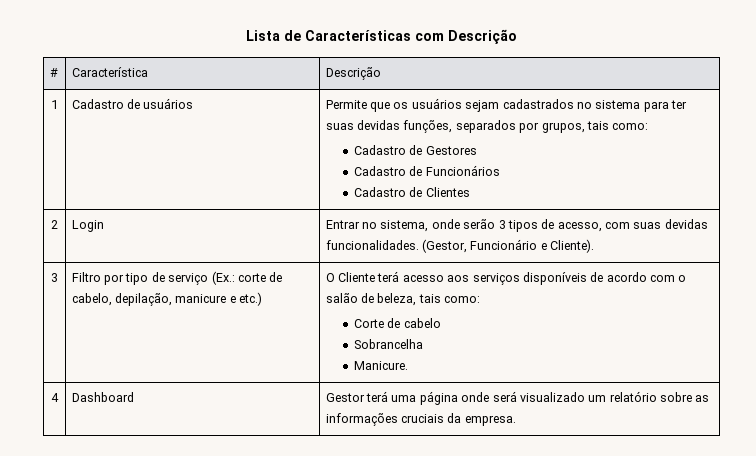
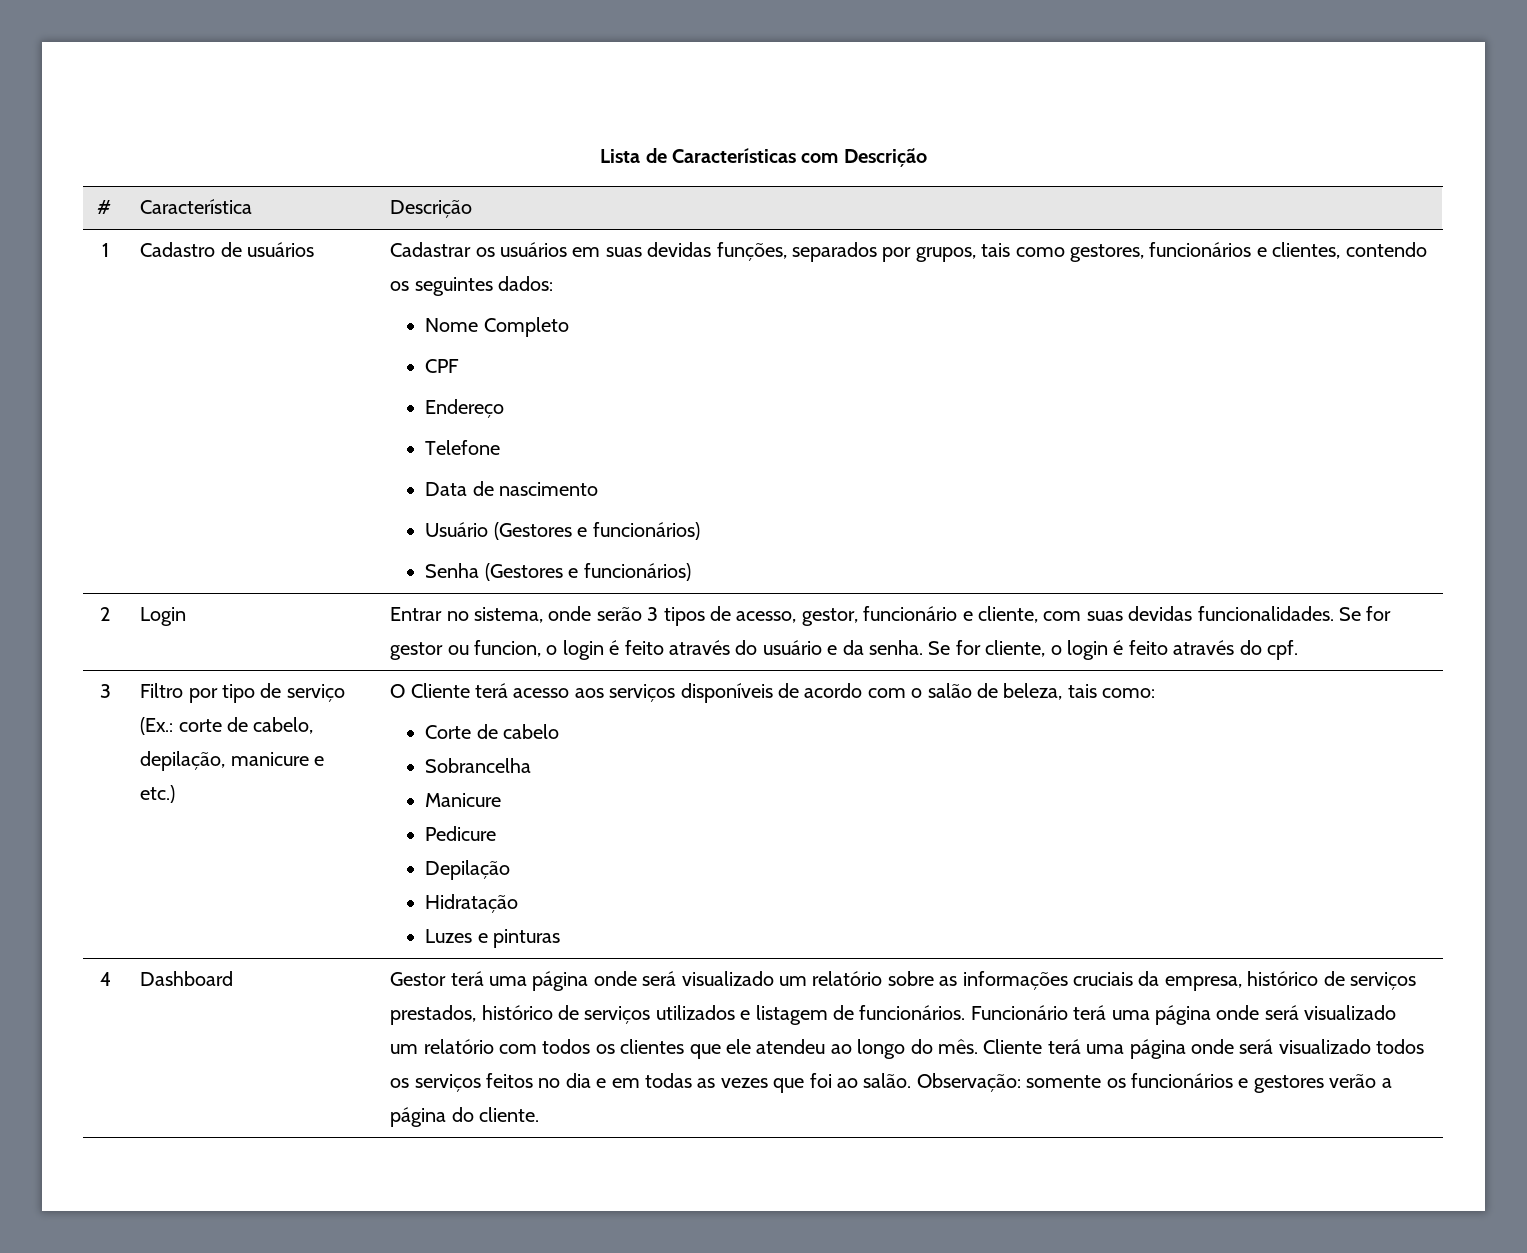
- 1 | Cadastro de usuários | Permite que os usuários sejam cadastrados no sistema para ter suas devidas funções, separados por grupos, tais como:
- Cadastro de Gestores
- Cadastro de Funcionários
- Cadastro de Clientes
+ 1 | Cadastro de usuários | Cadastrar os usuários em suas devidas funções, separados por grupos, tais como gestores, funcionários e clientes, contendo os seguintes dados:
+ Nome Completo
+ CPF
+ Endereço
+ Telefone
+ Data de nascimento
+ Usuário (Gestores e funcionários)
+ Senha (Gestores e funcionários)
- Entrar no sistema, onde serão 3 tipos de acesso, com suas devidas funcionalidades. (Gestor, Funcionário e Cliente).
+ Entrar no sistema, onde serão 3 tipos de acesso, gestor, funcionário e cliente, com suas devidas funcionalidades. Se for gestor ou funcion, o login é feito através do usuário e da senha. Se for cliente, o login é feito através do cpf.
- Manicure.
+ Manicure
+ Pedicure
+ Depilação
+ Hidratação
+ Luzes e pinturas
- Gestor terá uma página onde será visualizado um relatório sobre as informações cruciais da empresa.
+ Gestor terá uma página onde será visualizado um relatório sobre as informações cruciais da empresa, histórico de serviços prestados, histórico de serviços utilizados e listagem de funcionários. Funcionário terá uma página onde será visualizado um relatório com todos os clientes que ele atendeu ao longo do mês. Cliente terá uma página onde será visualizado todos os serviços feitos no dia e em todas as vezes que foi ao salão. Observação: somente os funcionários e gestores verão a página do cliente.

